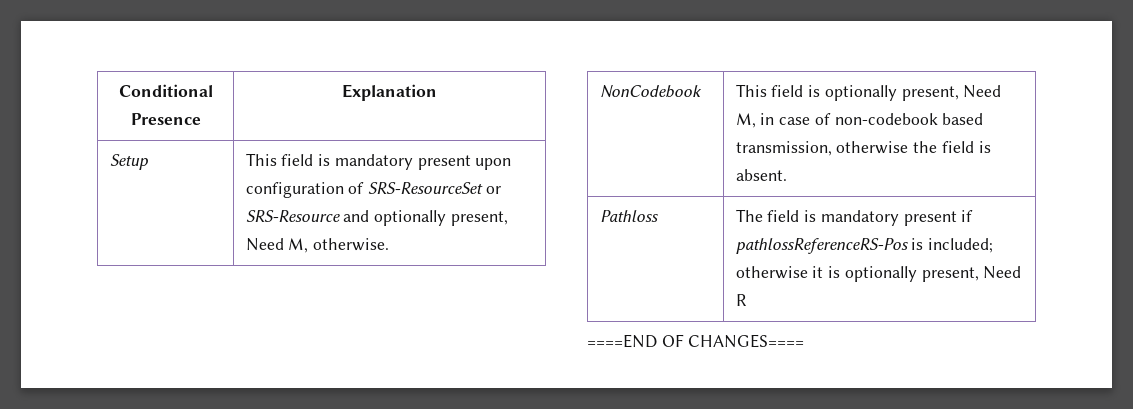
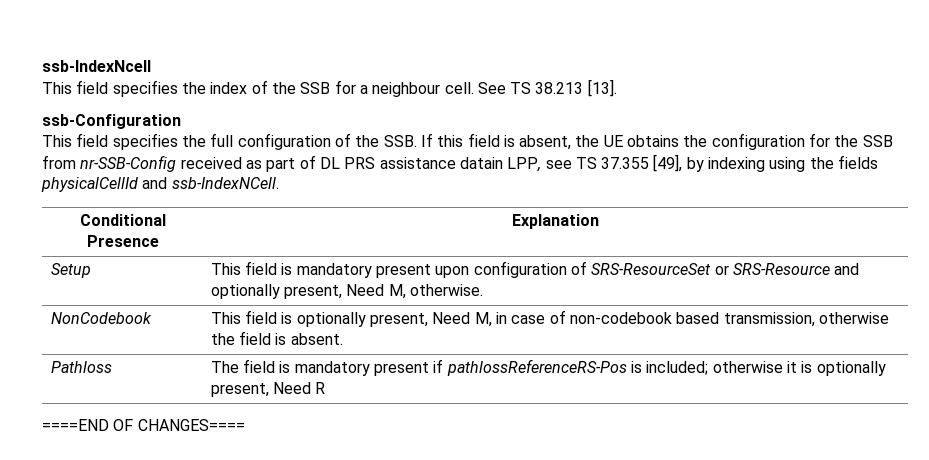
+ ssb-IndexNcell
+ This field specifies the index of the SSB for a neighbour cell. See TS 38.213 [13].
+ ssb-Configuration
+ This field specifies the full configuration of the SSB. If this field is absent, the UE obtains the configuration for the SSB from nr-SSB-Config received as part of DL PRS assistance datain LPP, see TS 37.355 [49], by indexing using the fields physicalCellId and ssb-IndexNCell.

